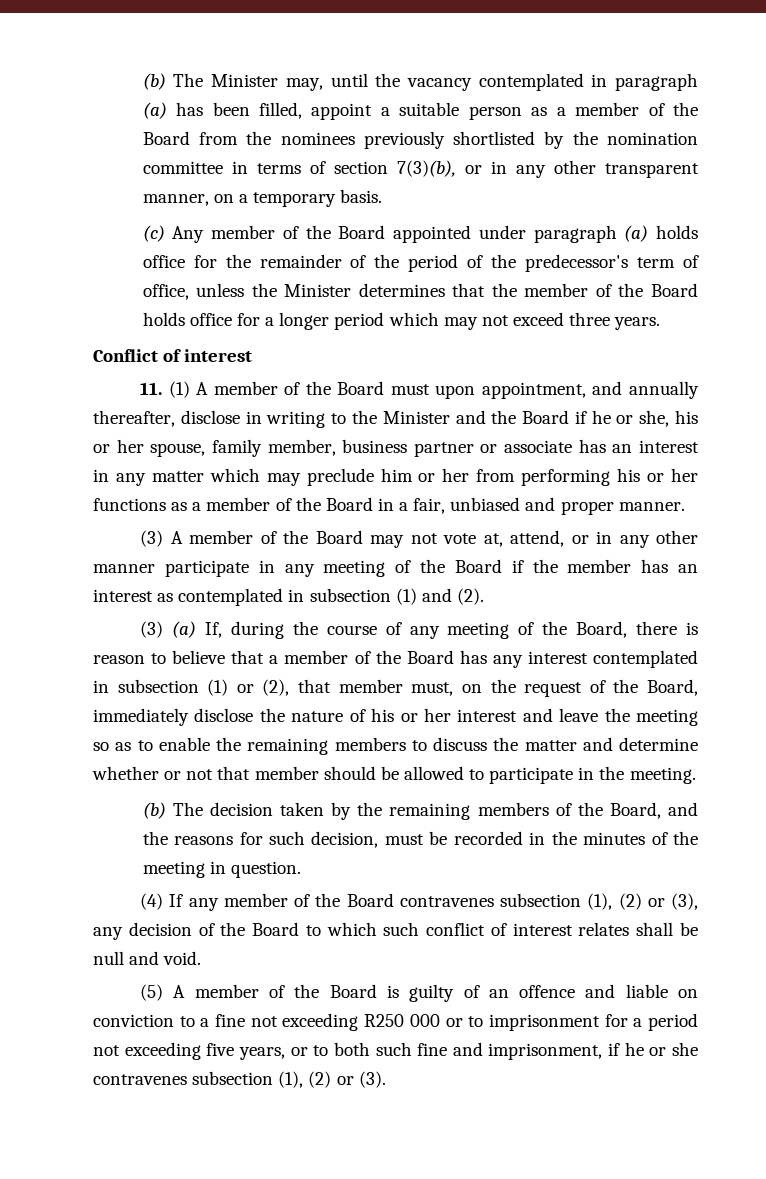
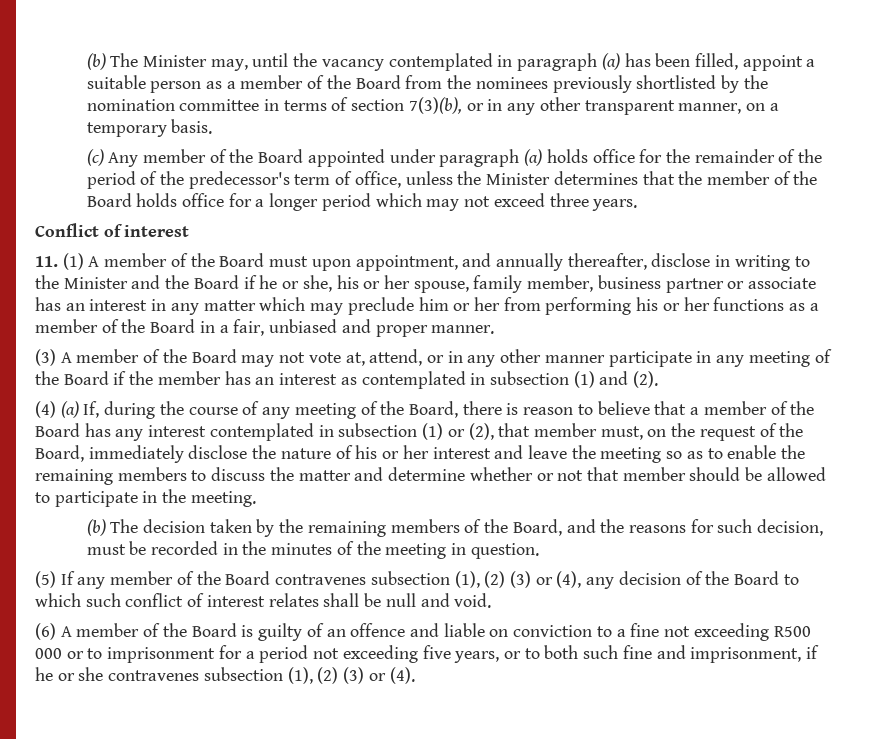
- (3) (a) If, during the course of any meeting of the Board, there is reason to believe that a member of the Board has any interest contemplated in subsection (1) or (2), that member must, on the request of the Board, immediately disclose the nature of his or her interest and leave the meeting so as to enable the remaining members to discuss the matter and determine whether or not that member should be allowed to participate in the meeting.
+ (4) (a) If, during the course of any meeting of the Board, there is reason to believe that a member of the Board has any interest contemplated in subsection (1) or (2), that member must, on the request of the Board, immediately disclose the nature of his or her interest and leave the meeting so as to enable the remaining members to discuss the matter and determine whether or not that member should be allowed to participate in the meeting.
- (4) If any member of the Board contravenes subsection (1), (2) or (3), any decision of the Board to which such conflict of interest relates shall be null and void.
+ (5) If any member of the Board contravenes subsection (1), (2) (3) or (4), any decision of the Board to which such conflict of interest relates shall be null and void.
- (5) A member of the Board is guilty of an offence and liable on conviction to a fine not exceeding R250 000 or to imprisonment for a period not exceeding five years, or to both such fine and imprisonment, if he or she contravenes subsection (1), (2) or (3).
+ (6) A member of the Board is guilty of an offence and liable on conviction to a fine not exceeding R500 000 or to imprisonment for a period not exceeding five years, or to both such fine and imprisonment, if he or she contravenes subsection (1), (2) (3) or (4).

